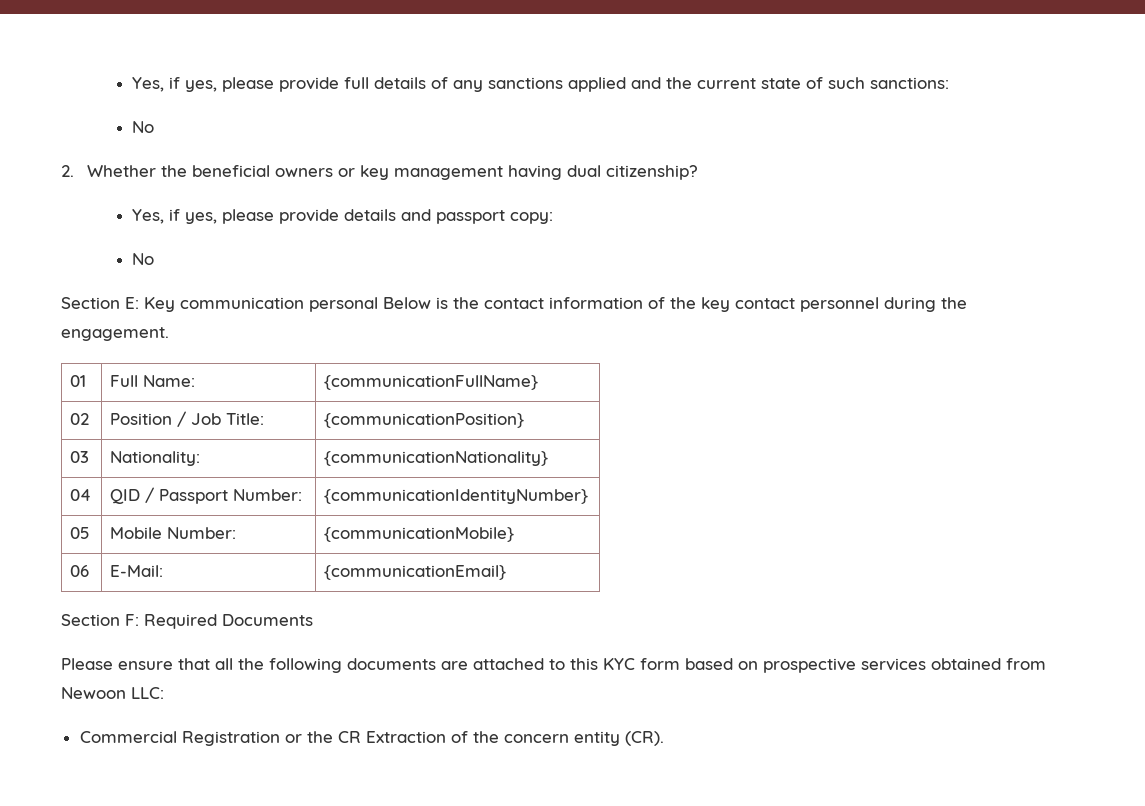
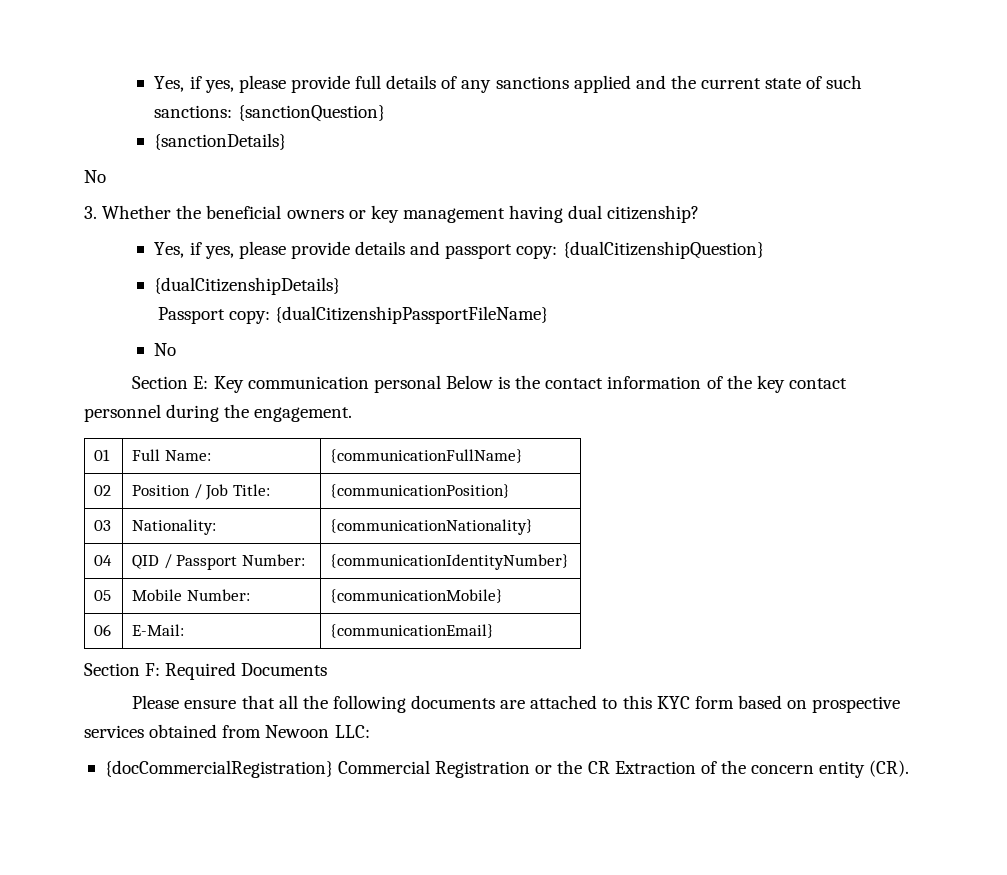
- Yes, if yes, please provide full details of any sanctions applied and the current state of such sanctions:
+ Yes, if yes, please provide full details of any sanctions applied and the current state of such sanctions: {sanctionQuestion}
+ {sanctionDetails}
  No
- 2. Whether the beneficial owners or key management having dual citizenship?
+ 3. Whether the beneficial owners or key management having dual citizenship?
- Yes, if yes, please provide details and passport copy:
+ Yes, if yes, please provide details and passport copy: {dualCitizenshipQuestion}
+ {dualCitizenshipDetails}
+ Passport copy: {dualCitizenshipPassportFileName}
- Commercial Registration or the CR Extraction of the concern entity (CR).
+ {docCommercialRegistration} Commercial Registration or the CR Extraction of the concern entity (CR).

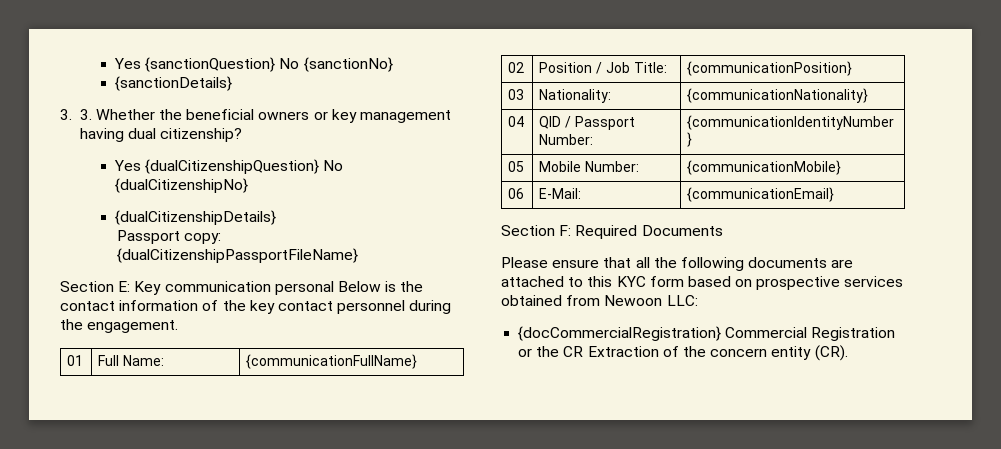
- Yes, if yes, please provide full details of any sanctions applied and the current state of such sanctions: {sanctionQuestion}
+ Yes {sanctionQuestion} No {sanctionNo}
  {sanctionDetails}
- No
- 3. Whether the beneficial owners or key management having dual citizenship?
+ 3. 3. Whether the beneficial owners or key management having dual citizenship?
- Yes, if yes, please provide details and passport copy: {dualCitizenshipQuestion}
+ Yes {dualCitizenshipQuestion} No {dualCitizenshipNo}
  Passport copy: {dualCitizenshipPassportFileName}
- No

